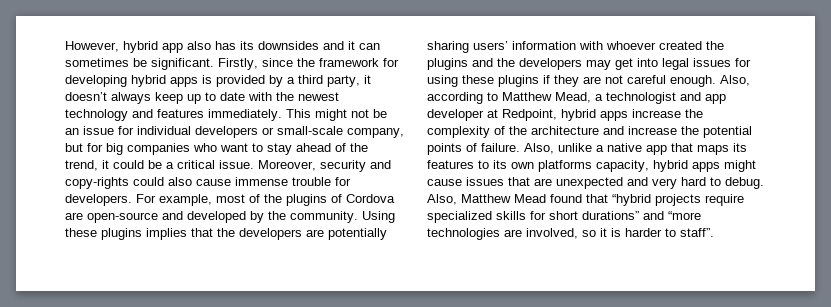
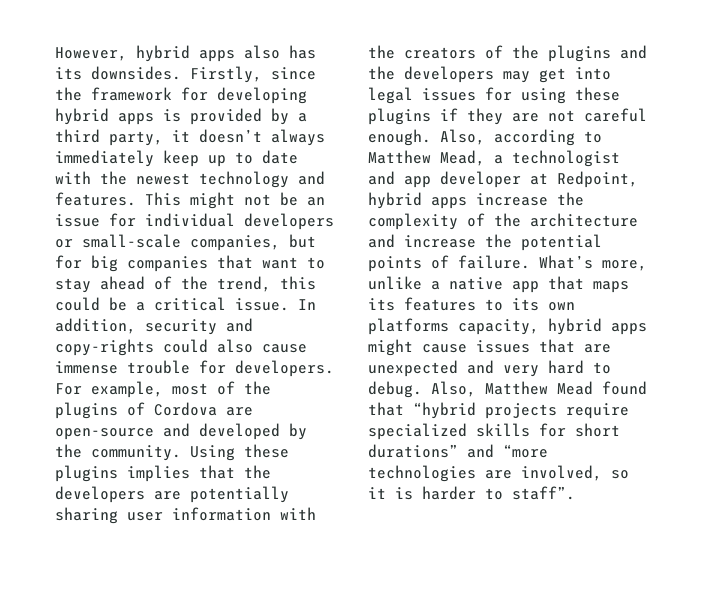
- However, hybrid app also has its downsides and it can sometimes be significant.
+ However, hybrid apps also has its downsides.
- Firstly, since the framework for developing hybrid apps is provided by a third party, it doesn’t always keep up to date with the newest technology and features immediately.
+ Firstly, since the framework for developing hybrid apps is provided by a third party, it doesn’t always immediately keep up to date with the newest technology and features.
- This might not be an issue for individual developers or small-scale company, but for big companies who want to stay ahead of the trend, it could be a critical issue.
+ This might not be an issue for individual developers or small-scale companies, but for big companies that want to stay ahead of the trend, this could be a critical issue.
- Moreover, security and copy-rights could also cause immense trouble for developers.
+ In addition, security and copy-rights could also cause immense trouble for developers.
- Using these plugins implies that the developers are potentially sharing users’ information with whoever created the plugins and the developers may get into legal issues for using these plugins if they are not careful enough.
+ Using these plugins implies that the developers are potentially sharing user information with the creators of the plugins and the developers may get into legal issues for using these plugins if they are not careful enough.
- Also, unlike a native app that maps its features to its own platforms capacity, hybrid apps might cause issues that are unexpected and very hard to debug.
+ What’s more, unlike a native app that maps its features to its own platforms capacity, hybrid apps might cause issues that are unexpected and very hard to debug.

